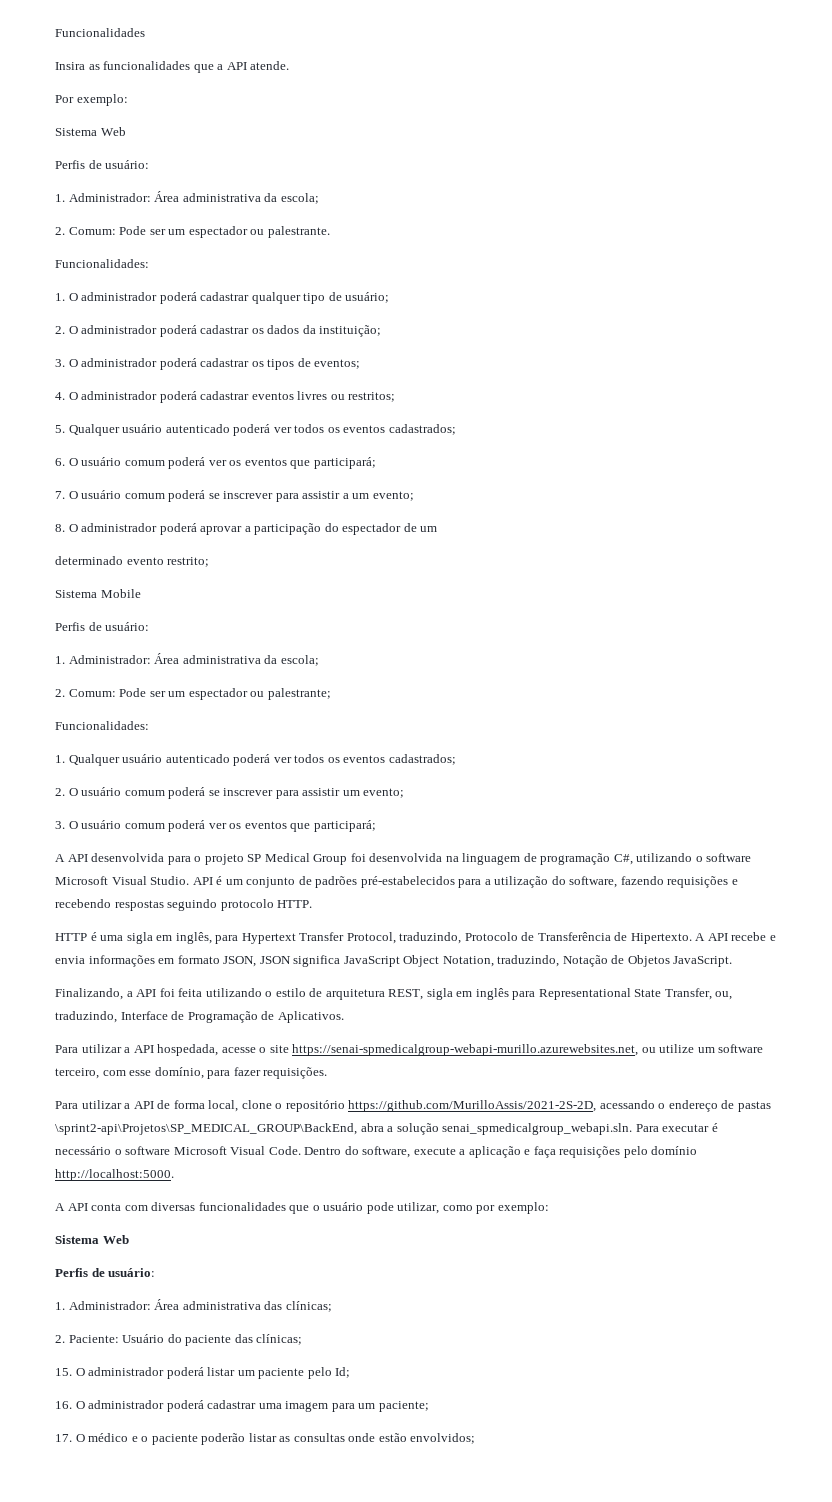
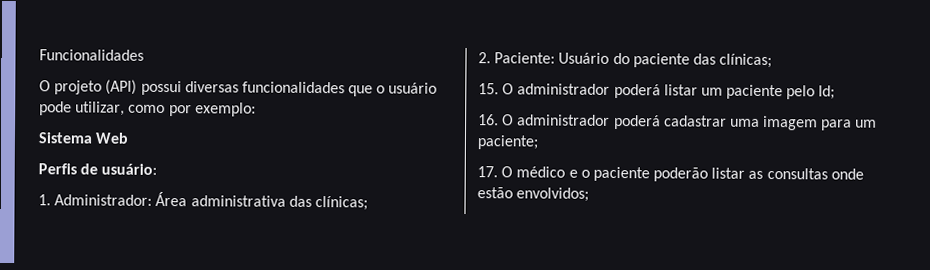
- Insira as funcionalidades que a API atende.
- Por exemplo:
- Sistema Web
- Perfis de usuário:
- 1. Administrador: Área administrativa da escola;
- 2. Comum: Pode ser um espectador ou palestrante.
- Funcionalidades:
- 1. O administrador poderá cadastrar qualquer tipo de usuário;
- 2. O administrador poderá cadastrar os dados da instituição;
- 3. O administrador poderá cadastrar os tipos de eventos;
- 4. O administrador poderá cadastrar eventos livres ou restritos;
- 5. Qualquer usuário autenticado poderá ver todos os eventos cadastrados;
- 6. O usuário comum poderá ver os eventos que participará;
- 7. O usuário comum poderá se inscrever para assistir a um evento;
- 8. O administrador poderá aprovar a participação do espectador de um
- determinado evento restrito;
- Sistema Mobile
- Perfis de usuário:
- 1. Administrador: Área administrativa da escola;
- 2. Comum: Pode ser um espectador ou palestrante;
- Funcionalidades:
- 1. Qualquer usuário autenticado poderá ver todos os eventos cadastrados;
- 2. O usuário comum poderá se inscrever para assistir um evento;
- 3. O usuário comum poderá ver os eventos que participará;
- A API desenvolvida para o projeto SP Medical Group foi desenvolvida na linguagem de programação C#, utilizando o software Microsoft Visual Studio. API é um conjunto de padrões pré-estabelecidos para a utilização do software, fazendo requisições e recebendo respostas seguindo protocolo HTTP.
- HTTP é uma sigla em inglês, para Hypertext Transfer Protocol, traduzindo, Protocolo de Transferência de Hipertexto. A API recebe e envia informações em formato JSON, JSON significa JavaScript Object Notation, traduzindo, Notação de Objetos JavaScript.
- Finalizando, a API foi feita utilizando o estilo de arquitetura REST, sigla em inglês para Representational State Transfer, ou, traduzindo, Interface de Programação de Aplicativos.
- Para utilizar a API hospedada, acesse o site https://senai-spmedicalgroup-webapi-murillo.azurewebsites.net, ou utilize um software terceiro, com esse domínio, para fazer requisições.
- Para utilizar a API de forma local, clone o repositório https://github.com/MurilloAssis/2021-2S-2D, acessando o endereço de pastas \sprint2-api\Projetos\SP_MEDICAL_GROUP\BackEnd, abra a solução senai_spmedicalgroup_webapi.sln. Para executar é necessário o software Microsoft Visual Code. Dentro do software, execute a aplicação e faça requisições pelo domínio http://localhost:5000.
- A API conta com diversas funcionalidades que o usuário pode utilizar, como por exemplo:
+ O projeto (API) possui diversas funcionalidades que o usuário pode utilizar, como por exemplo:

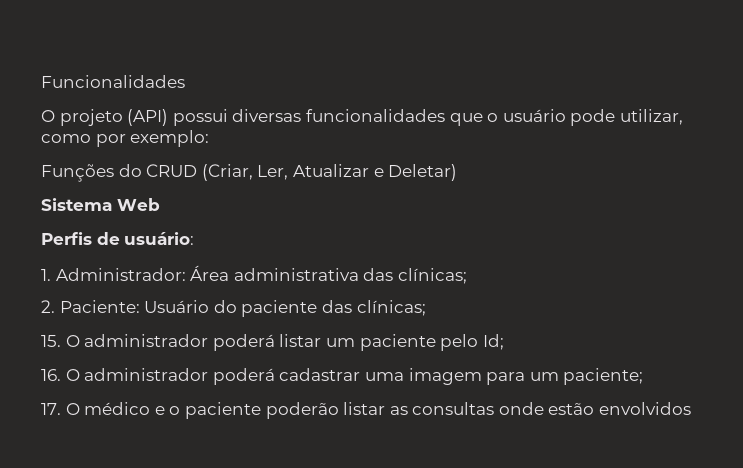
+ Funções do CRUD (Criar, Ler, Atualizar e Deletar)
- 17. O médico e o paciente poderão listar as consultas onde estão envolvidos;
+ 17. O médico e o paciente poderão listar as consultas onde estão envolvidos

